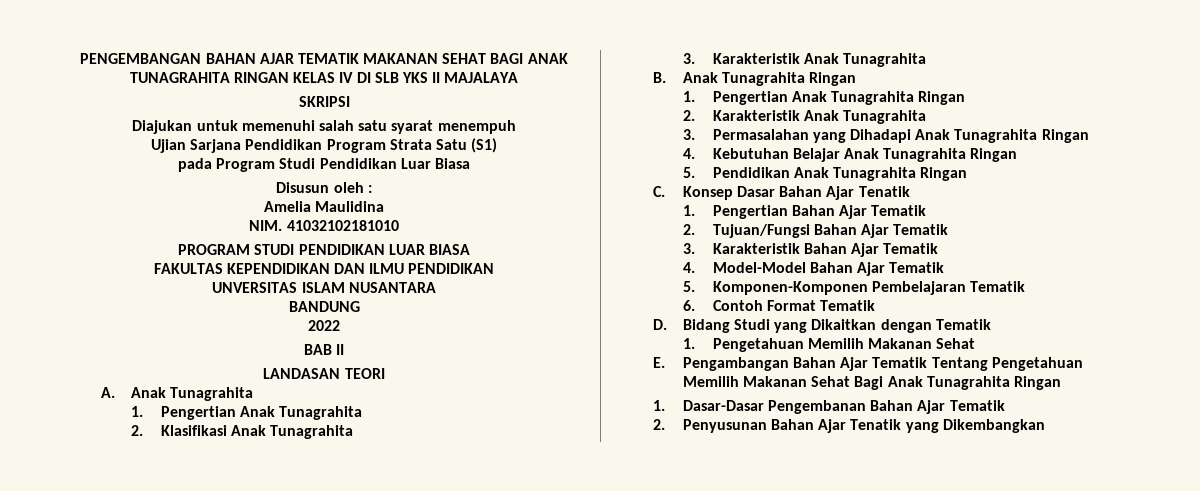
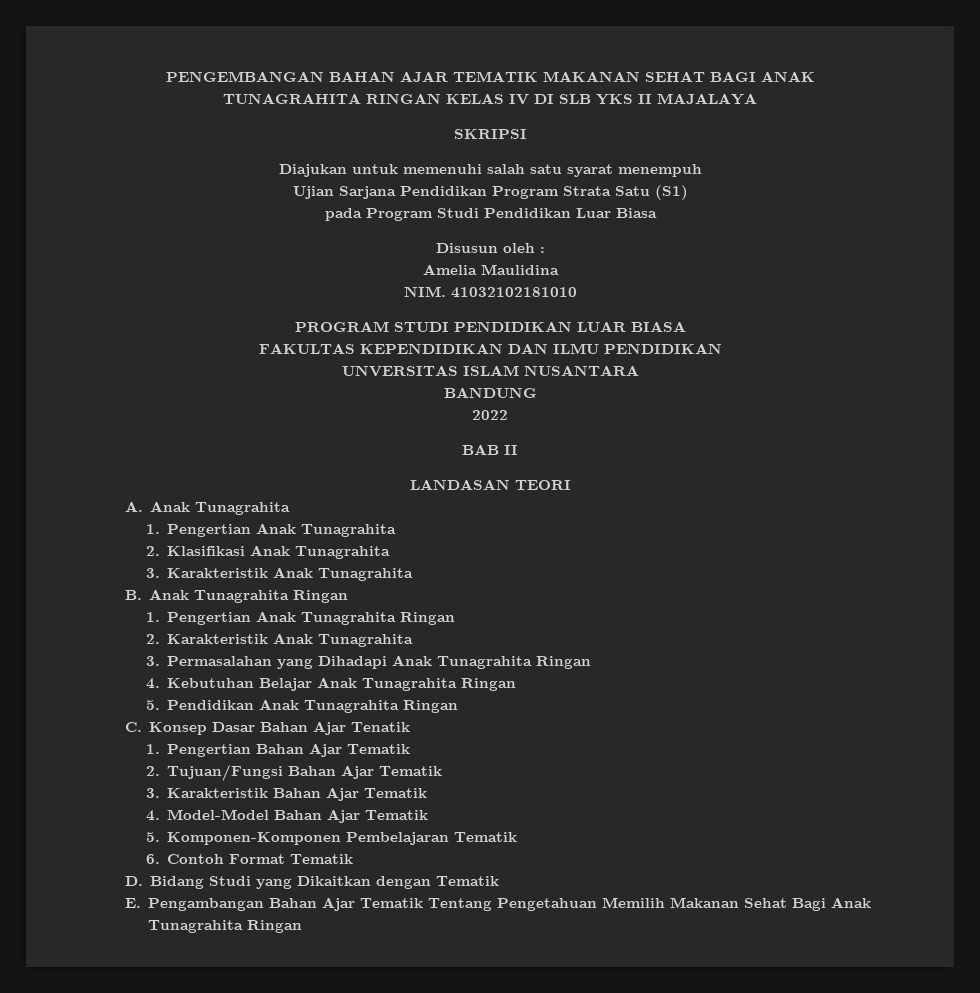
- 1. Pengetahuan Memilih Makanan Sehat
- 1. Dasar-Dasar Pengembanan Bahan Ajar Tematik
- 2. Penyusunan Bahan Ajar Tenatik yang Dikembangkan

